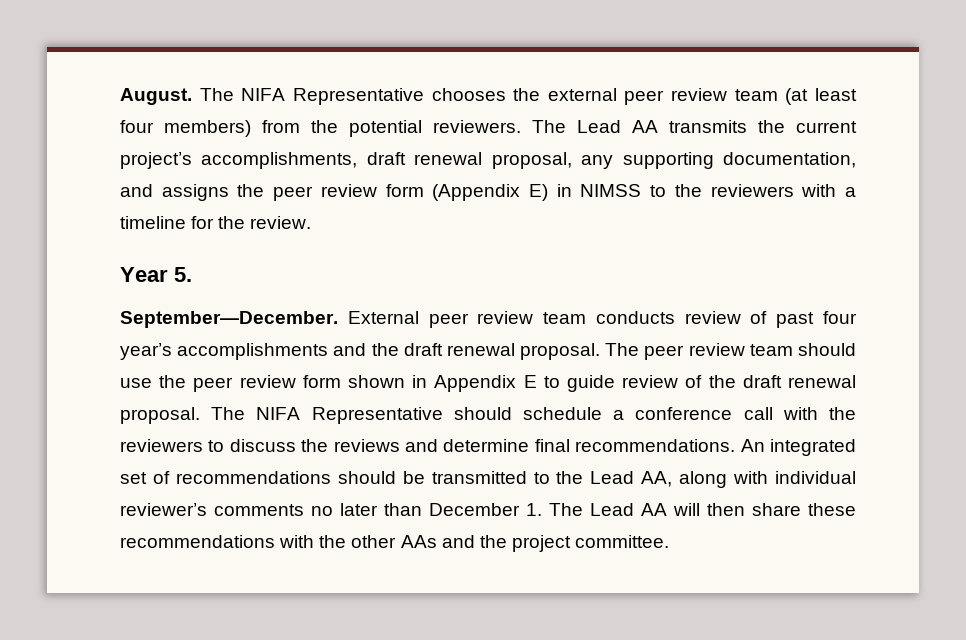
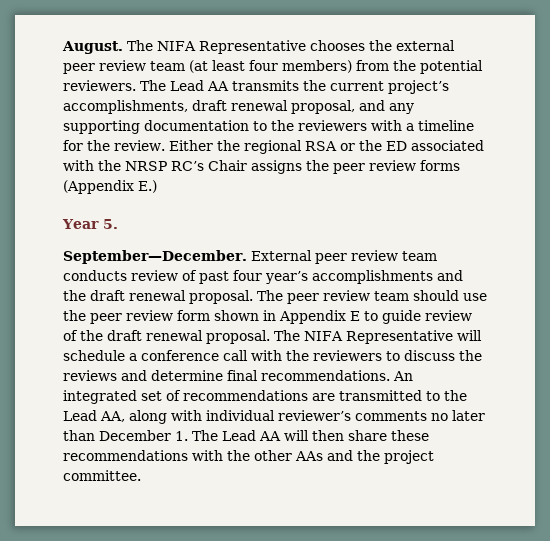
- The Lead AA transmits the current project’s accomplishments, draft renewal proposal, any supporting documentation, and assigns the peer review form (Appendix E) in NIMSS to the reviewers with a timeline for the review.
+ The Lead AA transmits the current project’s accomplishments, draft renewal proposal, and any supporting documentation to the reviewers with a timeline for the review. Either the regional RSA or the ED associated with the NRSP RC’s Chair assigns the peer review forms (Appendix E.)
- The NIFA Representative should schedule a conference call with the reviewers to discuss the reviews and determine final recommendations.
+ The NIFA Representative will schedule a conference call with the reviewers to discuss the reviews and determine final recommendations.
- An integrated set of recommendations should be transmitted to the Lead AA, along with individual reviewer’s comments no later than December 1. The Lead AA will then share these recommendations with the other AAs and the project committee.
+ An integrated set of recommendations are transmitted to the Lead AA, along with individual reviewer’s comments no later than December 1. The Lead AA will then share these recommendations with the other AAs and the project committee.

